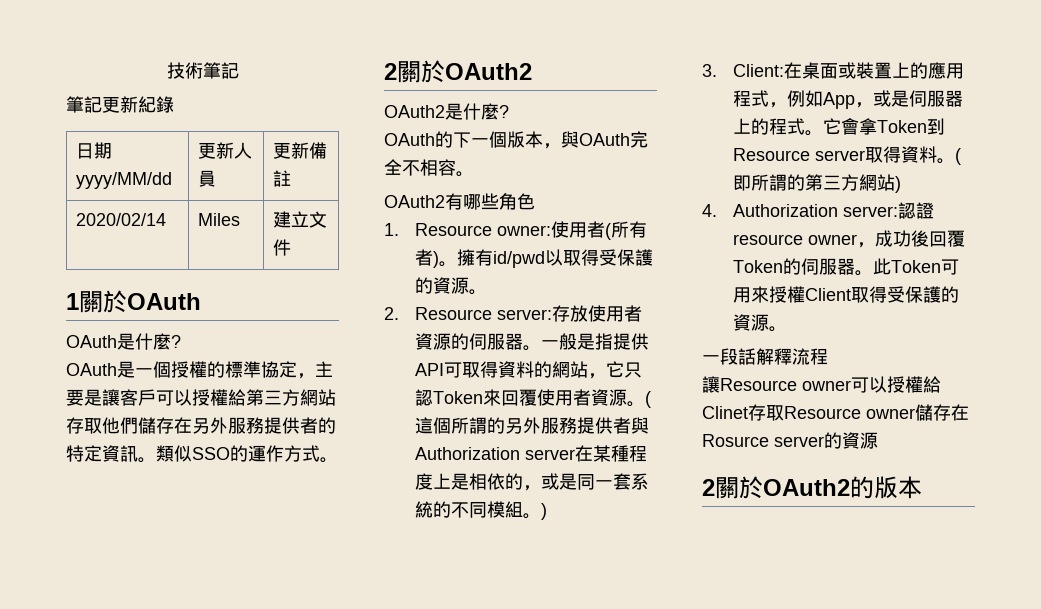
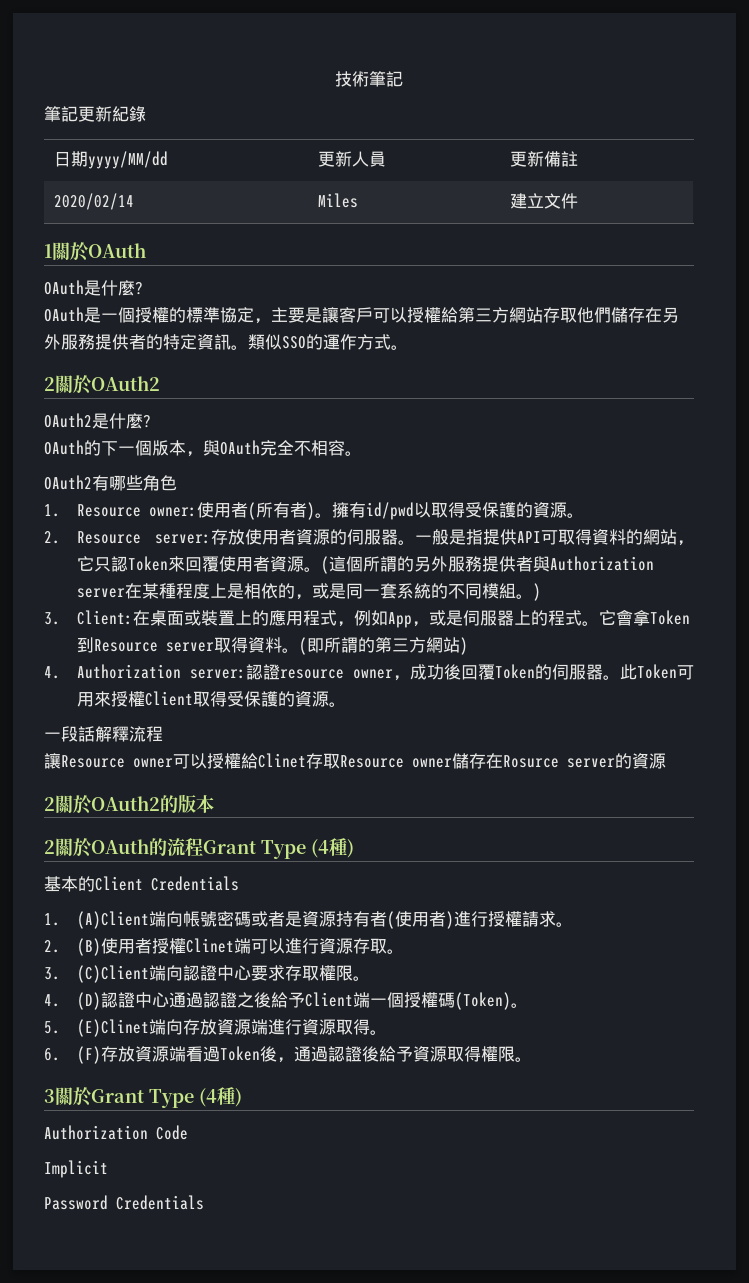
+ 2關於OAuth的流程Grant Type (4種)
+ 基本的Client Credentials
+ 1. (A)Client端向帳號密碼或者是資源持有者(使用者)進行授權請求。
+ 2. (B)使用者授權Clinet端可以進行資源存取。
+ 3. (C)Client端向認證中心要求存取權限。
+ 4. (D)認證中心通過認證之後給予Client端一個授權碼(Token)。
+ 5. (E)Clinet端向存放資源端進行資源取得。
+ 6. (F)存放資源端看過Token後，通過認證後給予資源取得權限。
+ 3關於Grant Type (4種)
+ Authorization Code
+ Implicit
+ Password Credentials

